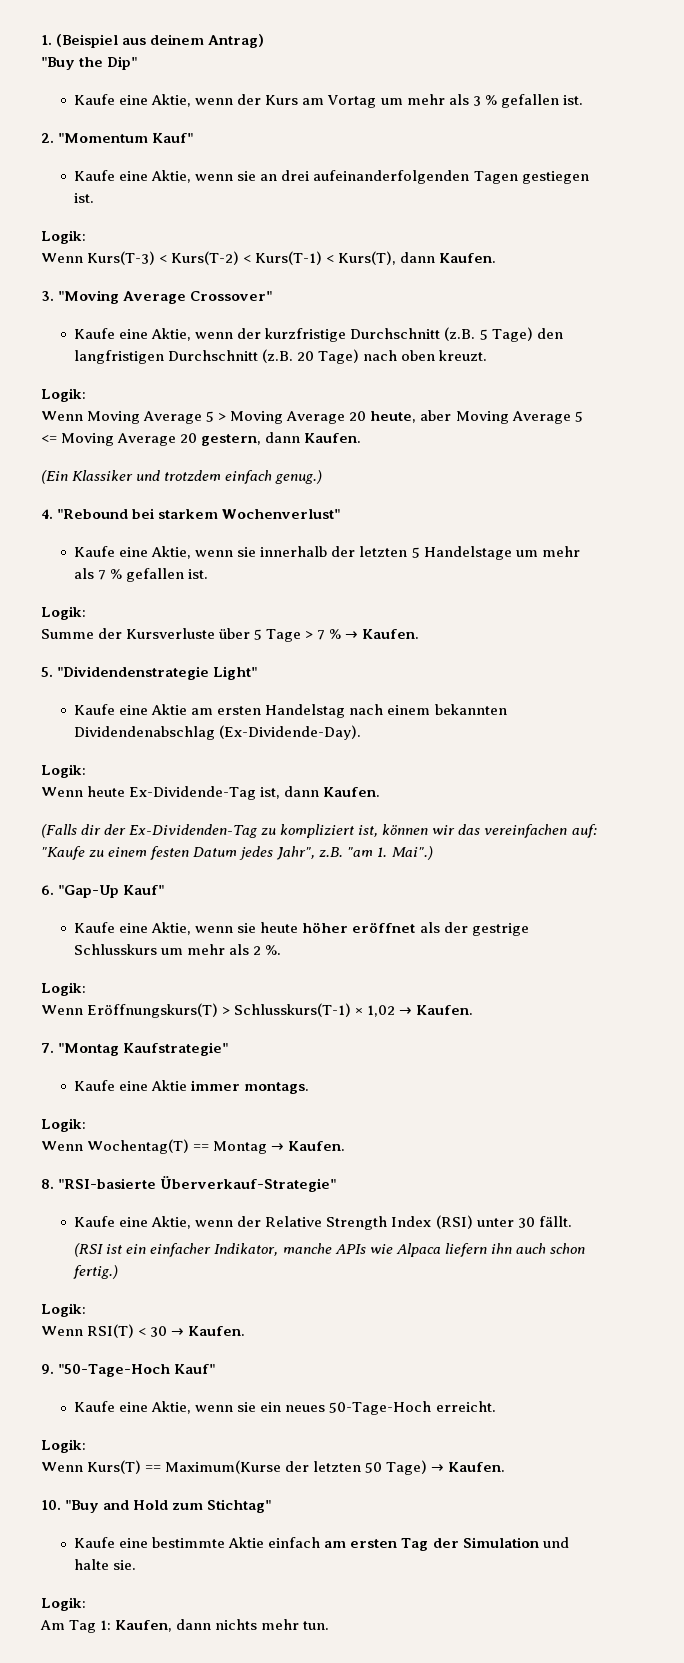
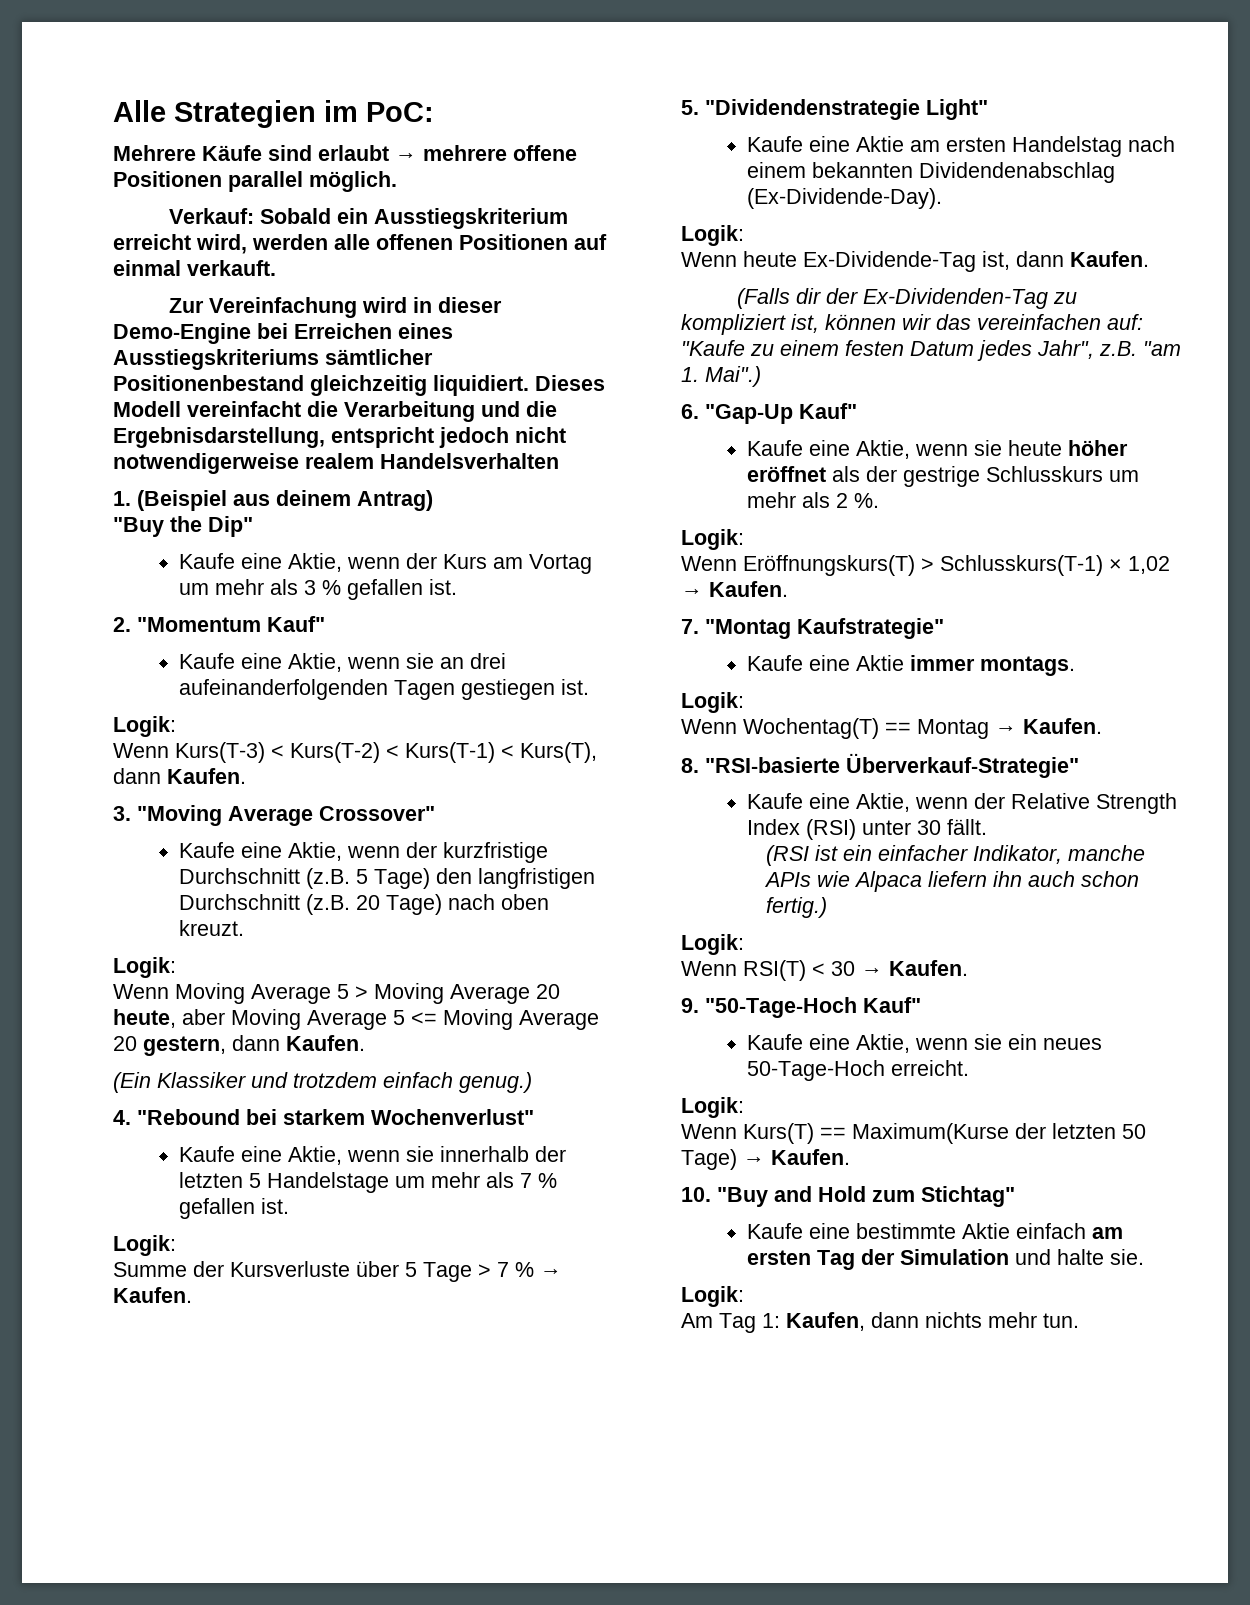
+ Alle Strategien im PoC:
+ Mehrere Käufe sind erlaubt → mehrere offene Positionen parallel möglich.
+ Verkauf: Sobald ein Ausstiegskriterium erreicht wird, werden alle offenen Positionen auf einmal verkauft.
+ Zur Vereinfachung wird in dieser Demo-Engine bei Erreichen eines Ausstiegskriteriums sämtlicher Positionenbestand gleichzeitig liquidiert. Dieses Modell vereinfacht die Verarbeitung und die Ergebnisdarstellung, entspricht jedoch nicht notwendigerweise realem Handelsverhalten

